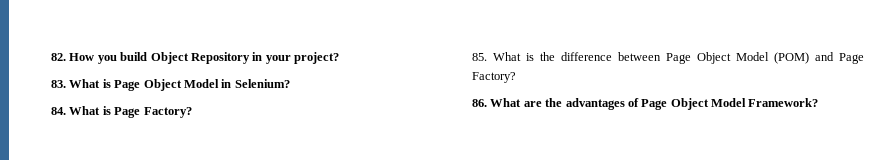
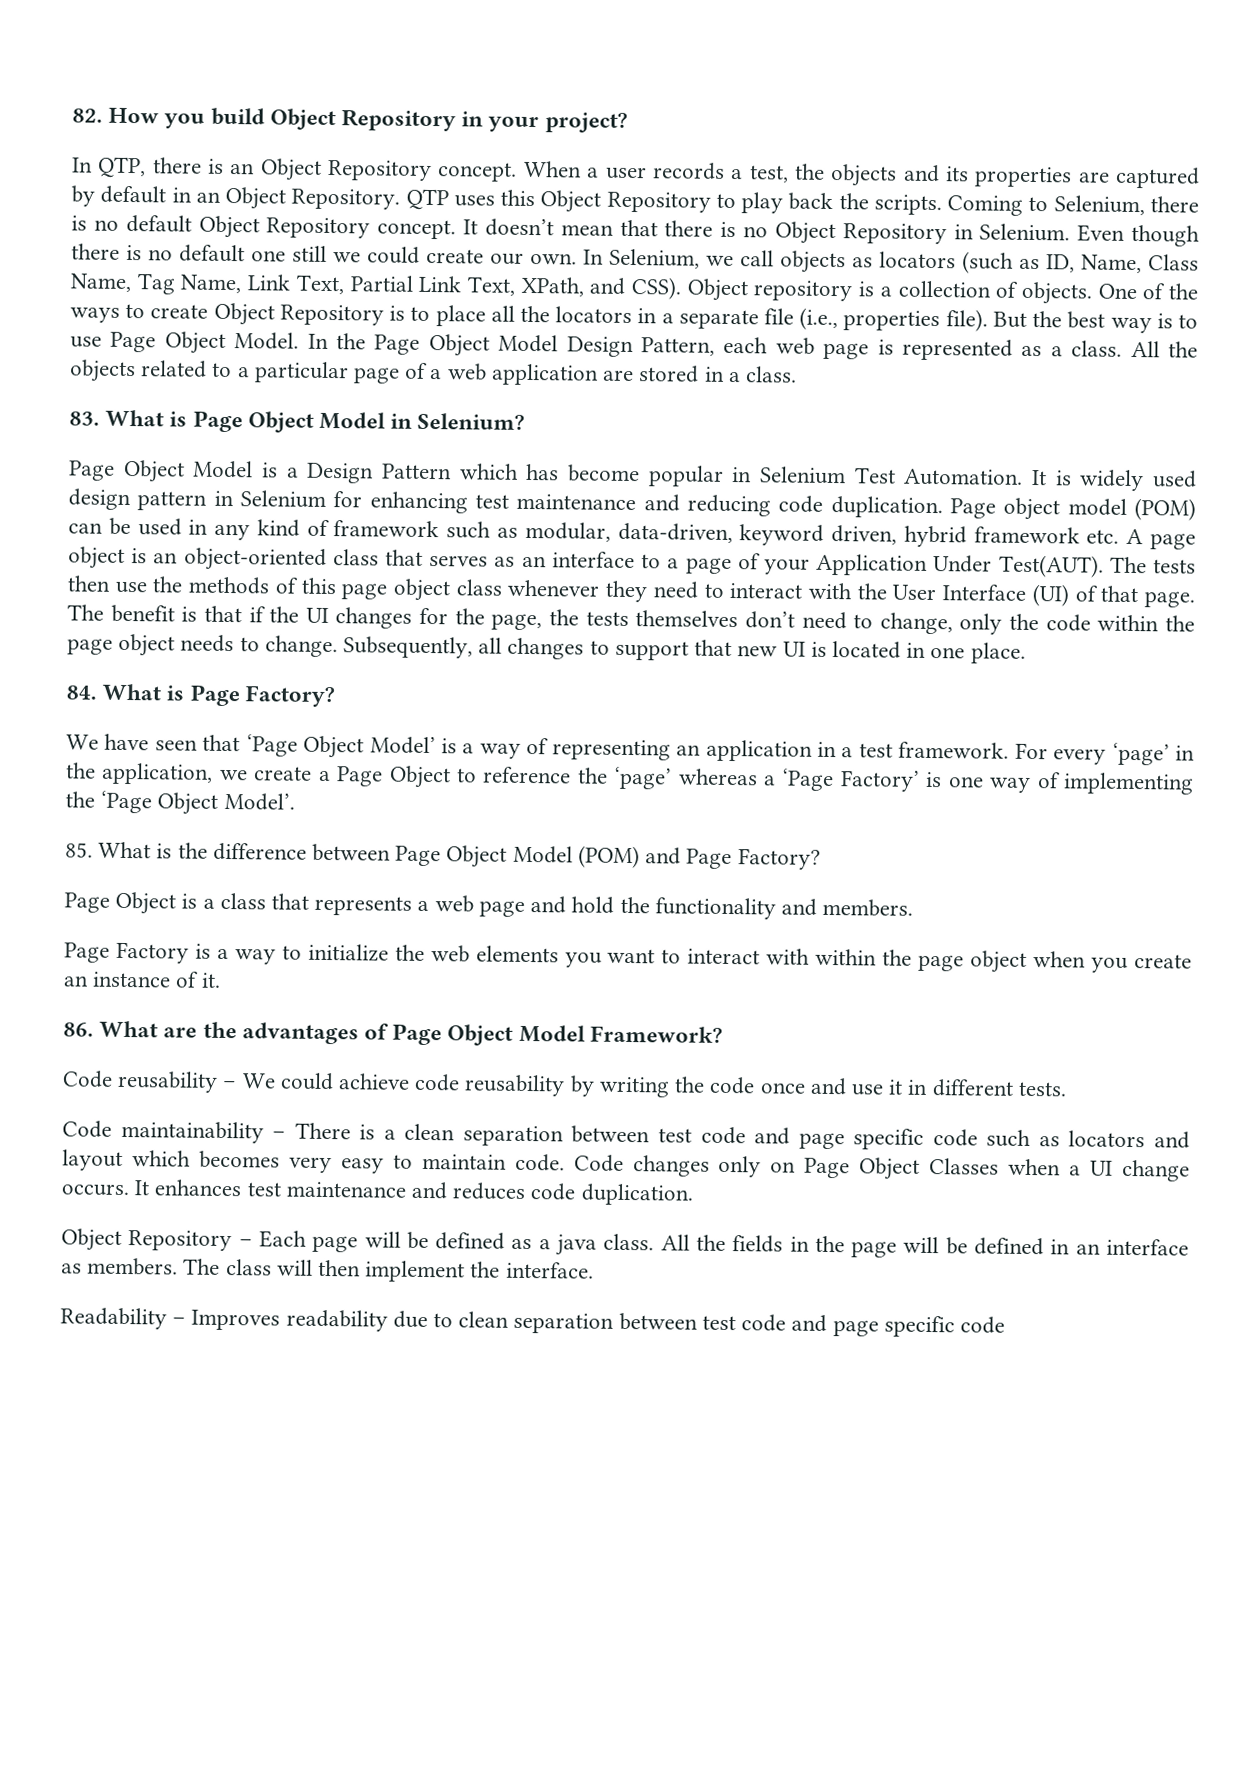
+ In QTP, there is an Object Repository concept. When a user records a test, the objects and its properties are captured by default in an Object Repository. QTP uses this Object Repository to play back the scripts. Coming to Selenium, there is no default Object Repository concept. It doesn’t mean that there is no Object Repository in Selenium. Even though there is no default one still we could create our own. In Selenium, we call objects as locators (such as ID, Name, Class Name, Tag Name, Link Text, Partial Link Text, XPath, and CSS). Object repository is a collection of objects. One of the ways to create Object Repository is to place all the locators in a separate file (i.e., properties file). But the best way is to use Page Object Model. In the Page Object Model Design Pattern, each web page is represented as a class. All the objects related to a particular page of a web application are stored in a class.
+ Page Object Model is a Design Pattern which has become popular in Selenium Test Automation. It is widely used design pattern in Selenium for enhancing test maintenance and reducing code duplication. Page object model (POM) can be used in any kind of framework such as modular, data-driven, keyword driven, hybrid framework etc. A page object is an object-oriented class that serves as an interface to a page of your Application Under Test(AUT). The tests then use the methods of this page object class whenever they need to interact with the User Interface (UI) of that page. The benefit is that if the UI changes for the page, the tests themselves don’t need to change, only the code within the page object needs to change. Subsequently, all changes to support that new UI is located in one place.
+ We have seen that ‘Page Object Model’ is a way of representing an application in a test framework. For every ‘page’ in the application, we create a Page Object to reference the ‘page’ whereas a ‘Page Factory’ is one way of implementing the ‘Page Object Model’.
+ Page Object is a class that represents a web page and hold the functionality and members.
+ Page Factory is a way to initialize the web elements you want to interact with within the page object when you create an instance of it.
+ Code reusability – We could achieve code reusability by writing the code once and use it in different tests.
+ Code maintainability – There is a clean separation between test code and page specific code such as locators and layout which becomes very easy to maintain code. Code changes only on Page Object Classes when a UI change occurs. It enhances test maintenance and reduces code duplication.
+ Object Repository – Each page will be defined as a java class. All the fields in the page will be defined in an interface as members. The class will then implement the interface.
+ Readability – Improves readability due to clean separation between test code and page specific code

